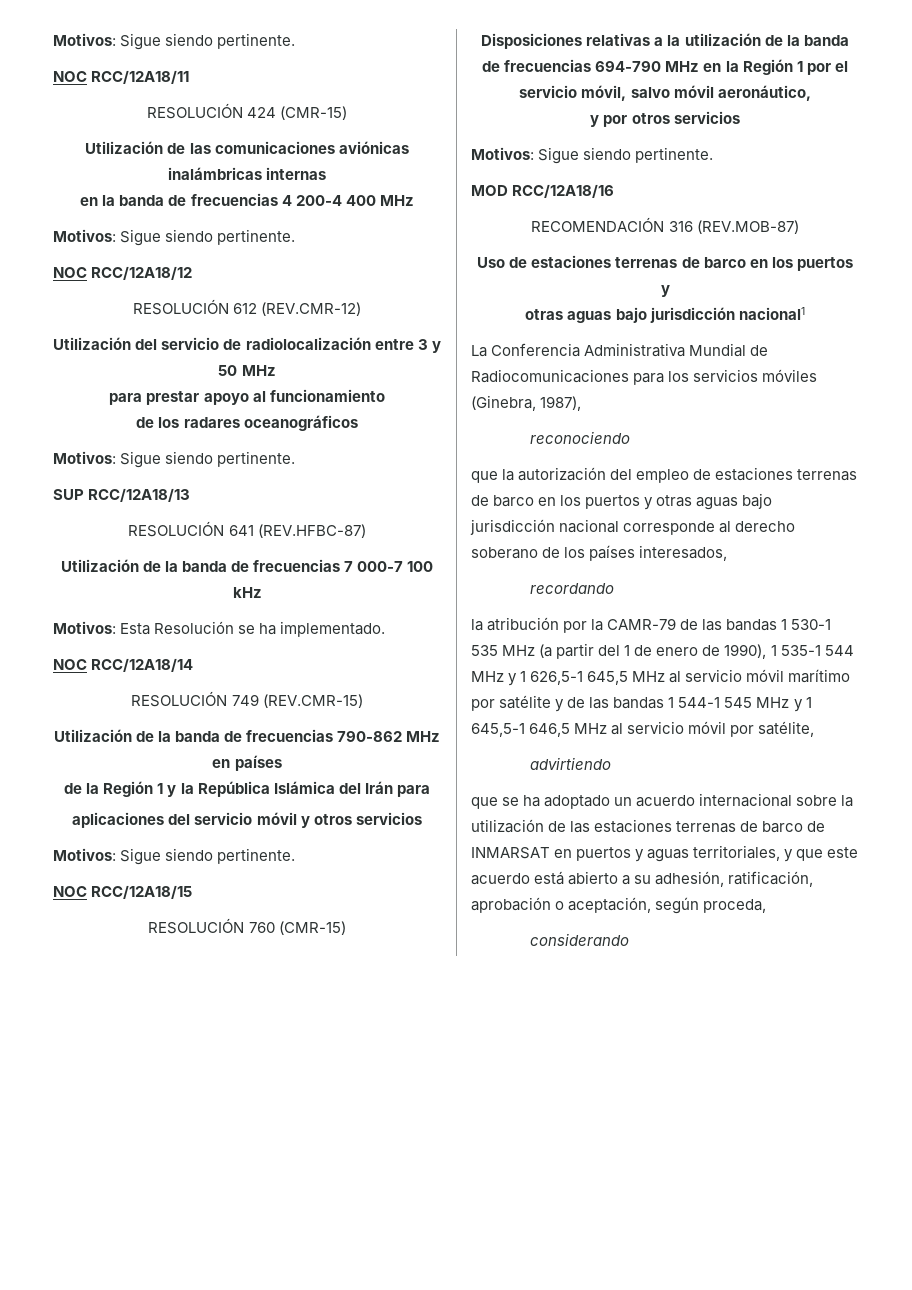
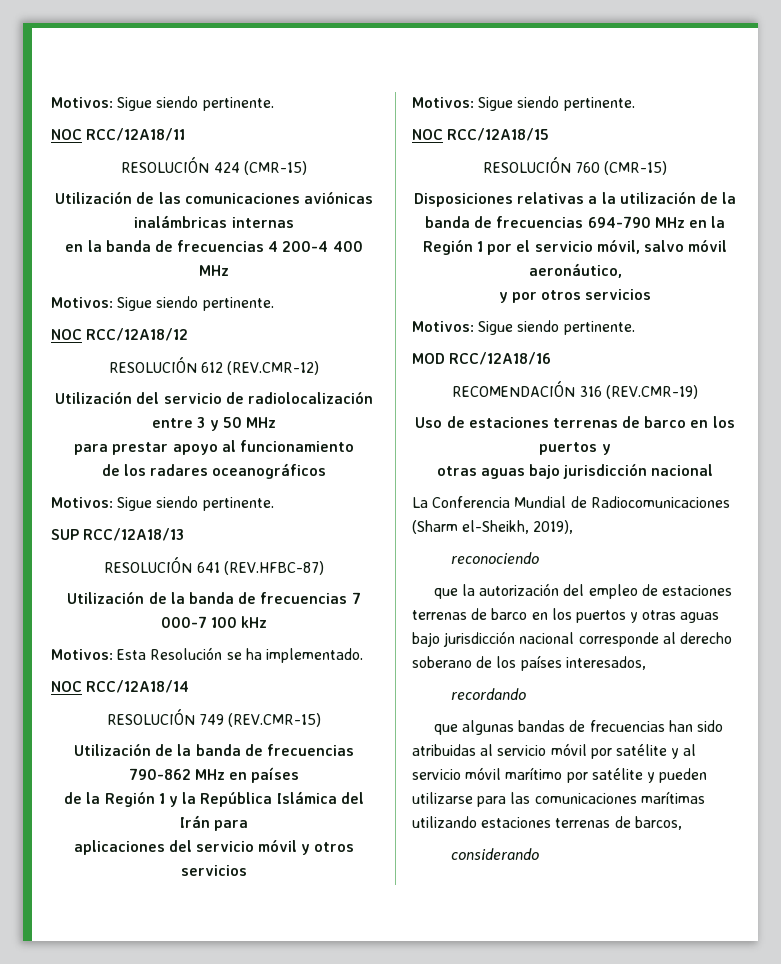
- RECOMENDACIÓN 316 (REV.MOB-87)
+ RECOMENDACIÓN 316 (REV.CMR-19)
  Uso de estaciones terrenas de barco en los puertos y
- otras aguas bajo jurisdicción nacional1
+ otras aguas bajo jurisdicción nacional
- La Conferencia Administrativa Mundial de Radiocomunicaciones para los servicios móviles (Ginebra, 1987),
+ La Conferencia Mundial de Radiocomunicaciones (Sharm el-Sheikh, 2019),
- la atribución por la CAMR-79 de las bandas 1 530-1 535 MHz (a partir del 1 de enero de 1990), 1 535-1 544 MHz y 1 626,5-1 645,5 MHz al servicio móvil marítimo por satélite y de las bandas 1 544-1 545 MHz y 1 645,5-1 646,5 MHz al servicio móvil por satélite,
- advirtiendo
- que se ha adoptado un acuerdo internacional sobre la utilización de las estaciones terrenas de barco de INMARSAT en puertos y aguas territoriales, y que este acuerdo está abierto a su adhesión, ratificación, aprobación o aceptación, según proceda,
+ que algunas bandas de frecuencias han sido atribuidas al servicio móvil por satélite y al servicio móvil marítimo por satélite y pueden utilizarse para las comunicaciones marítimas utilizando estaciones terrenas de barcos,

